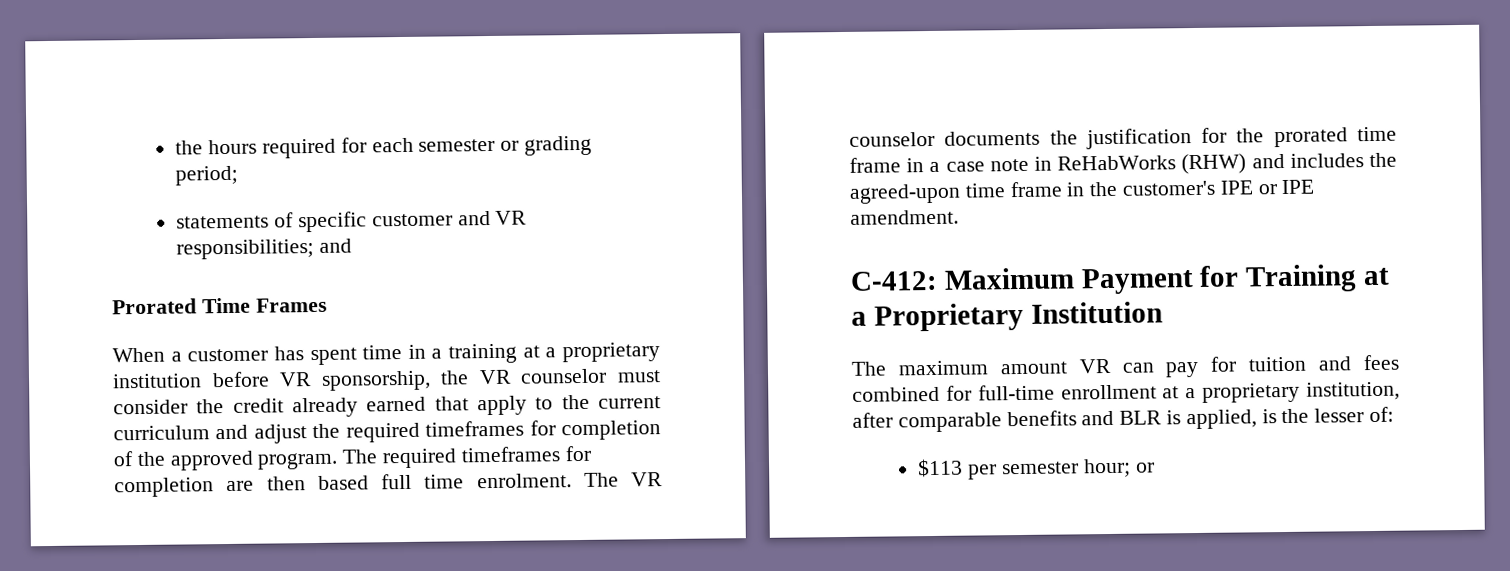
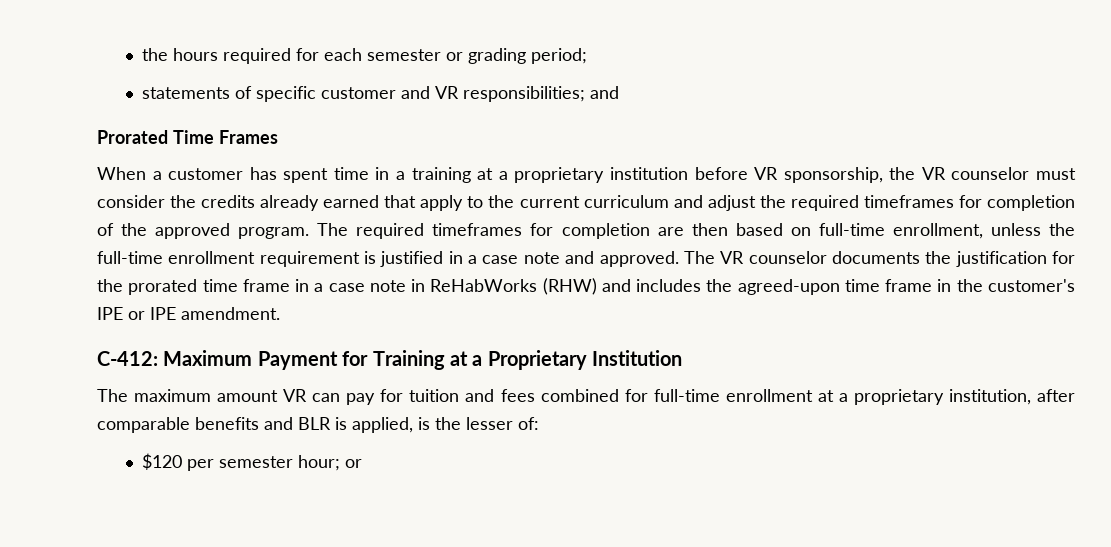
- When a customer has spent time in a training at a proprietary institution before VR sponsorship, the VR counselor must consider the credit already earned that apply to the current curriculum and adjust the required timeframes for completion of the approved program.
+ When a customer has spent time in a training at a proprietary institution before VR sponsorship, the VR counselor must consider the credits already earned that apply to the current curriculum and adjust the required timeframes for completion of the approved program.
- The required timeframes for completion are then based full time enrolment.
+ The required timeframes for completion are then based on full-time enrollment, unless the full-time enrollment requirement is justified in a case note and approved.
- $113 per semester hour; or
+ $120 per semester hour; or

